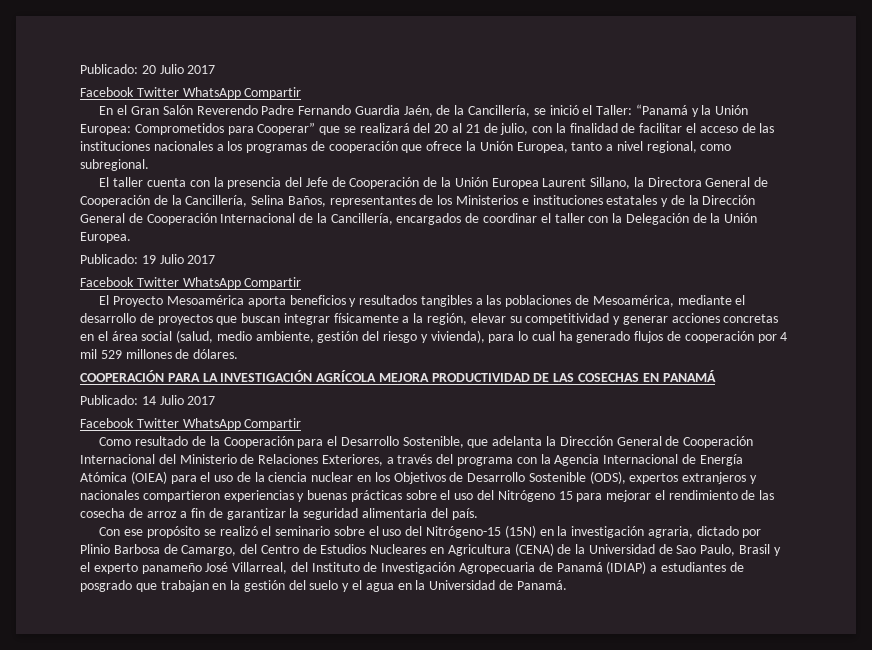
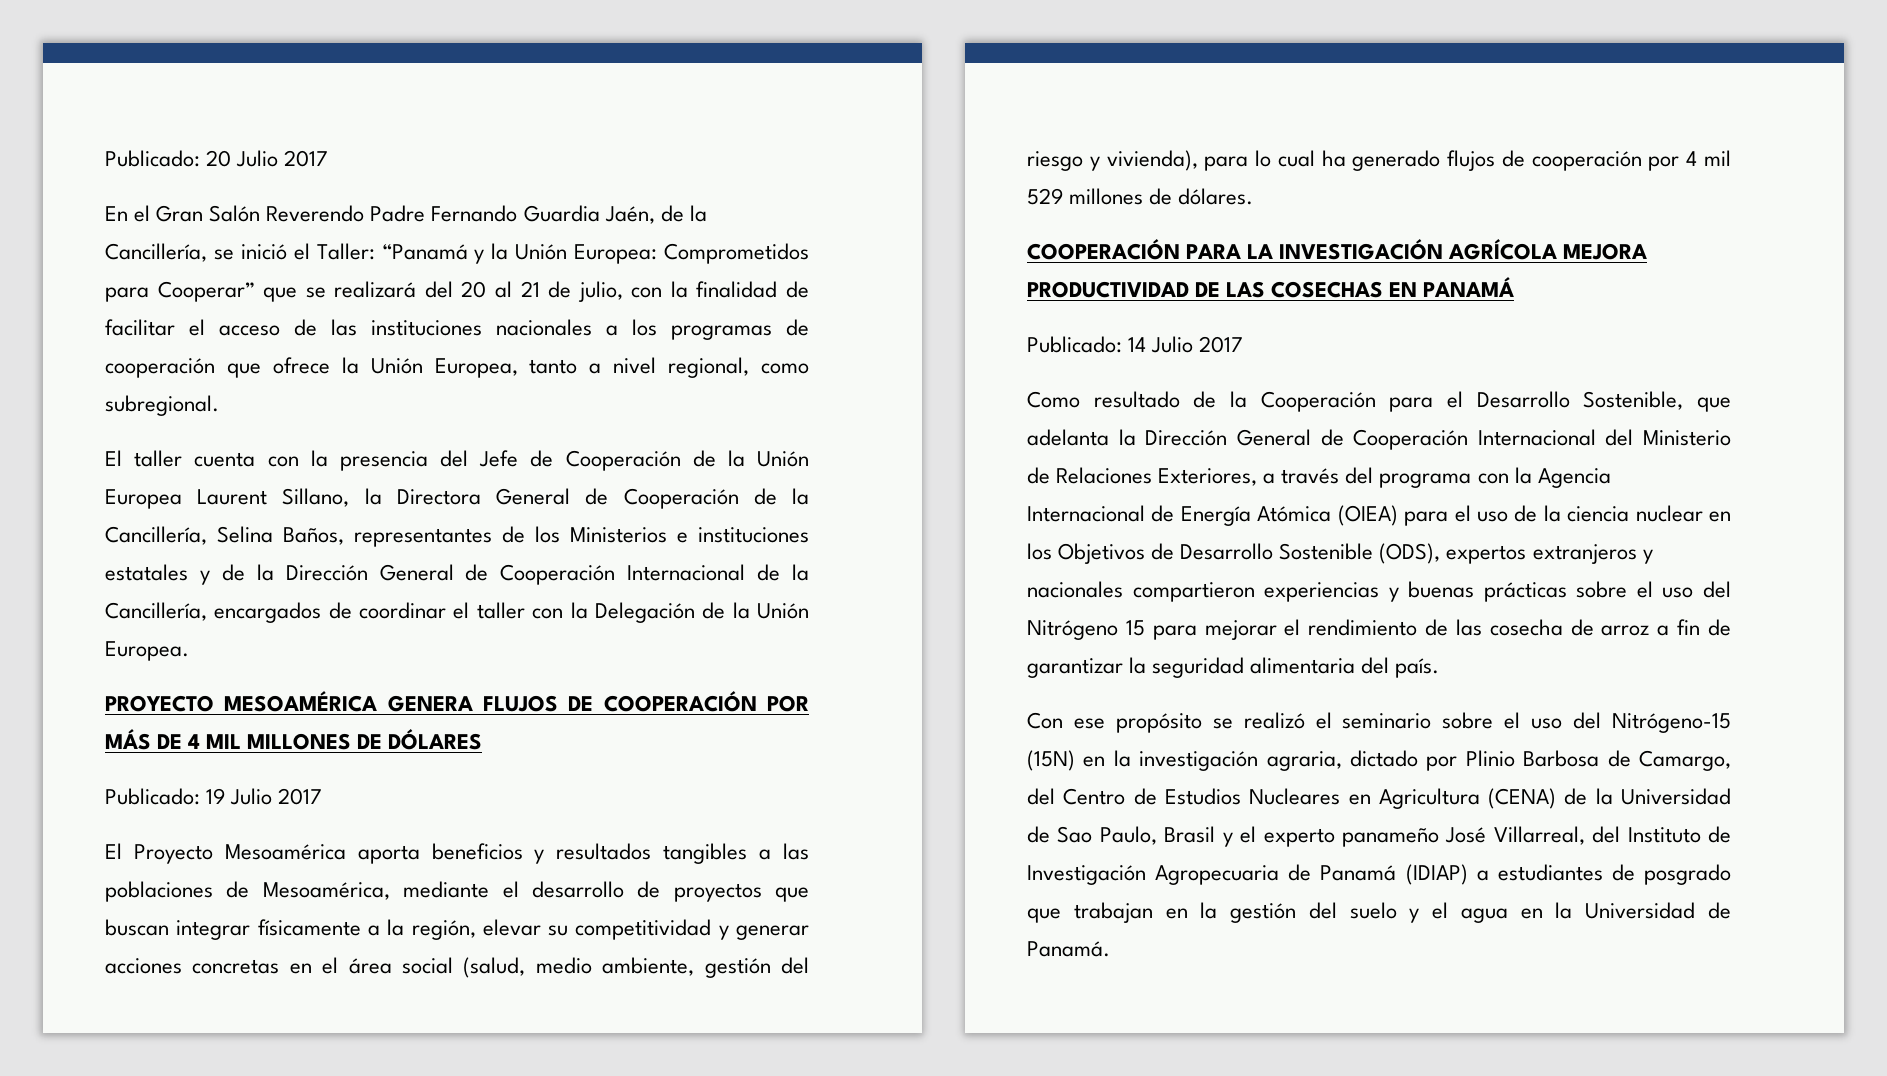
  Publicado: 20 Julio 2017
- Facebook Twitter WhatsApp Compartir
+ PROYECTO MESOAMÉRICA GENERA FLUJOS DE COOPERACIÓN POR MÁS DE 4 MIL MILLONES DE DÓLARES
  Publicado: 19 Julio 2017
- Facebook Twitter WhatsApp Compartir
  Publicado: 14 Julio 2017
- Facebook Twitter WhatsApp Compartir

